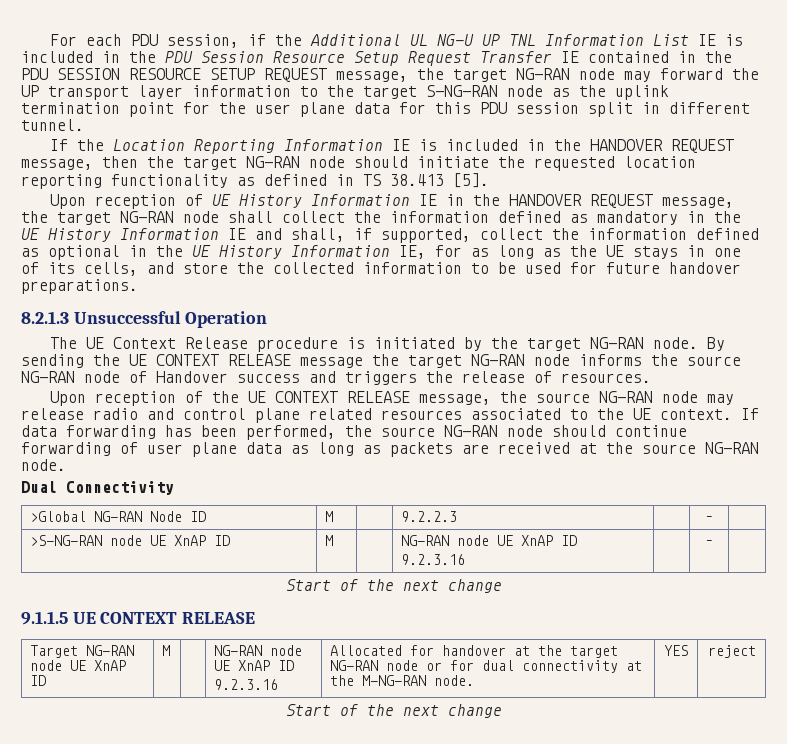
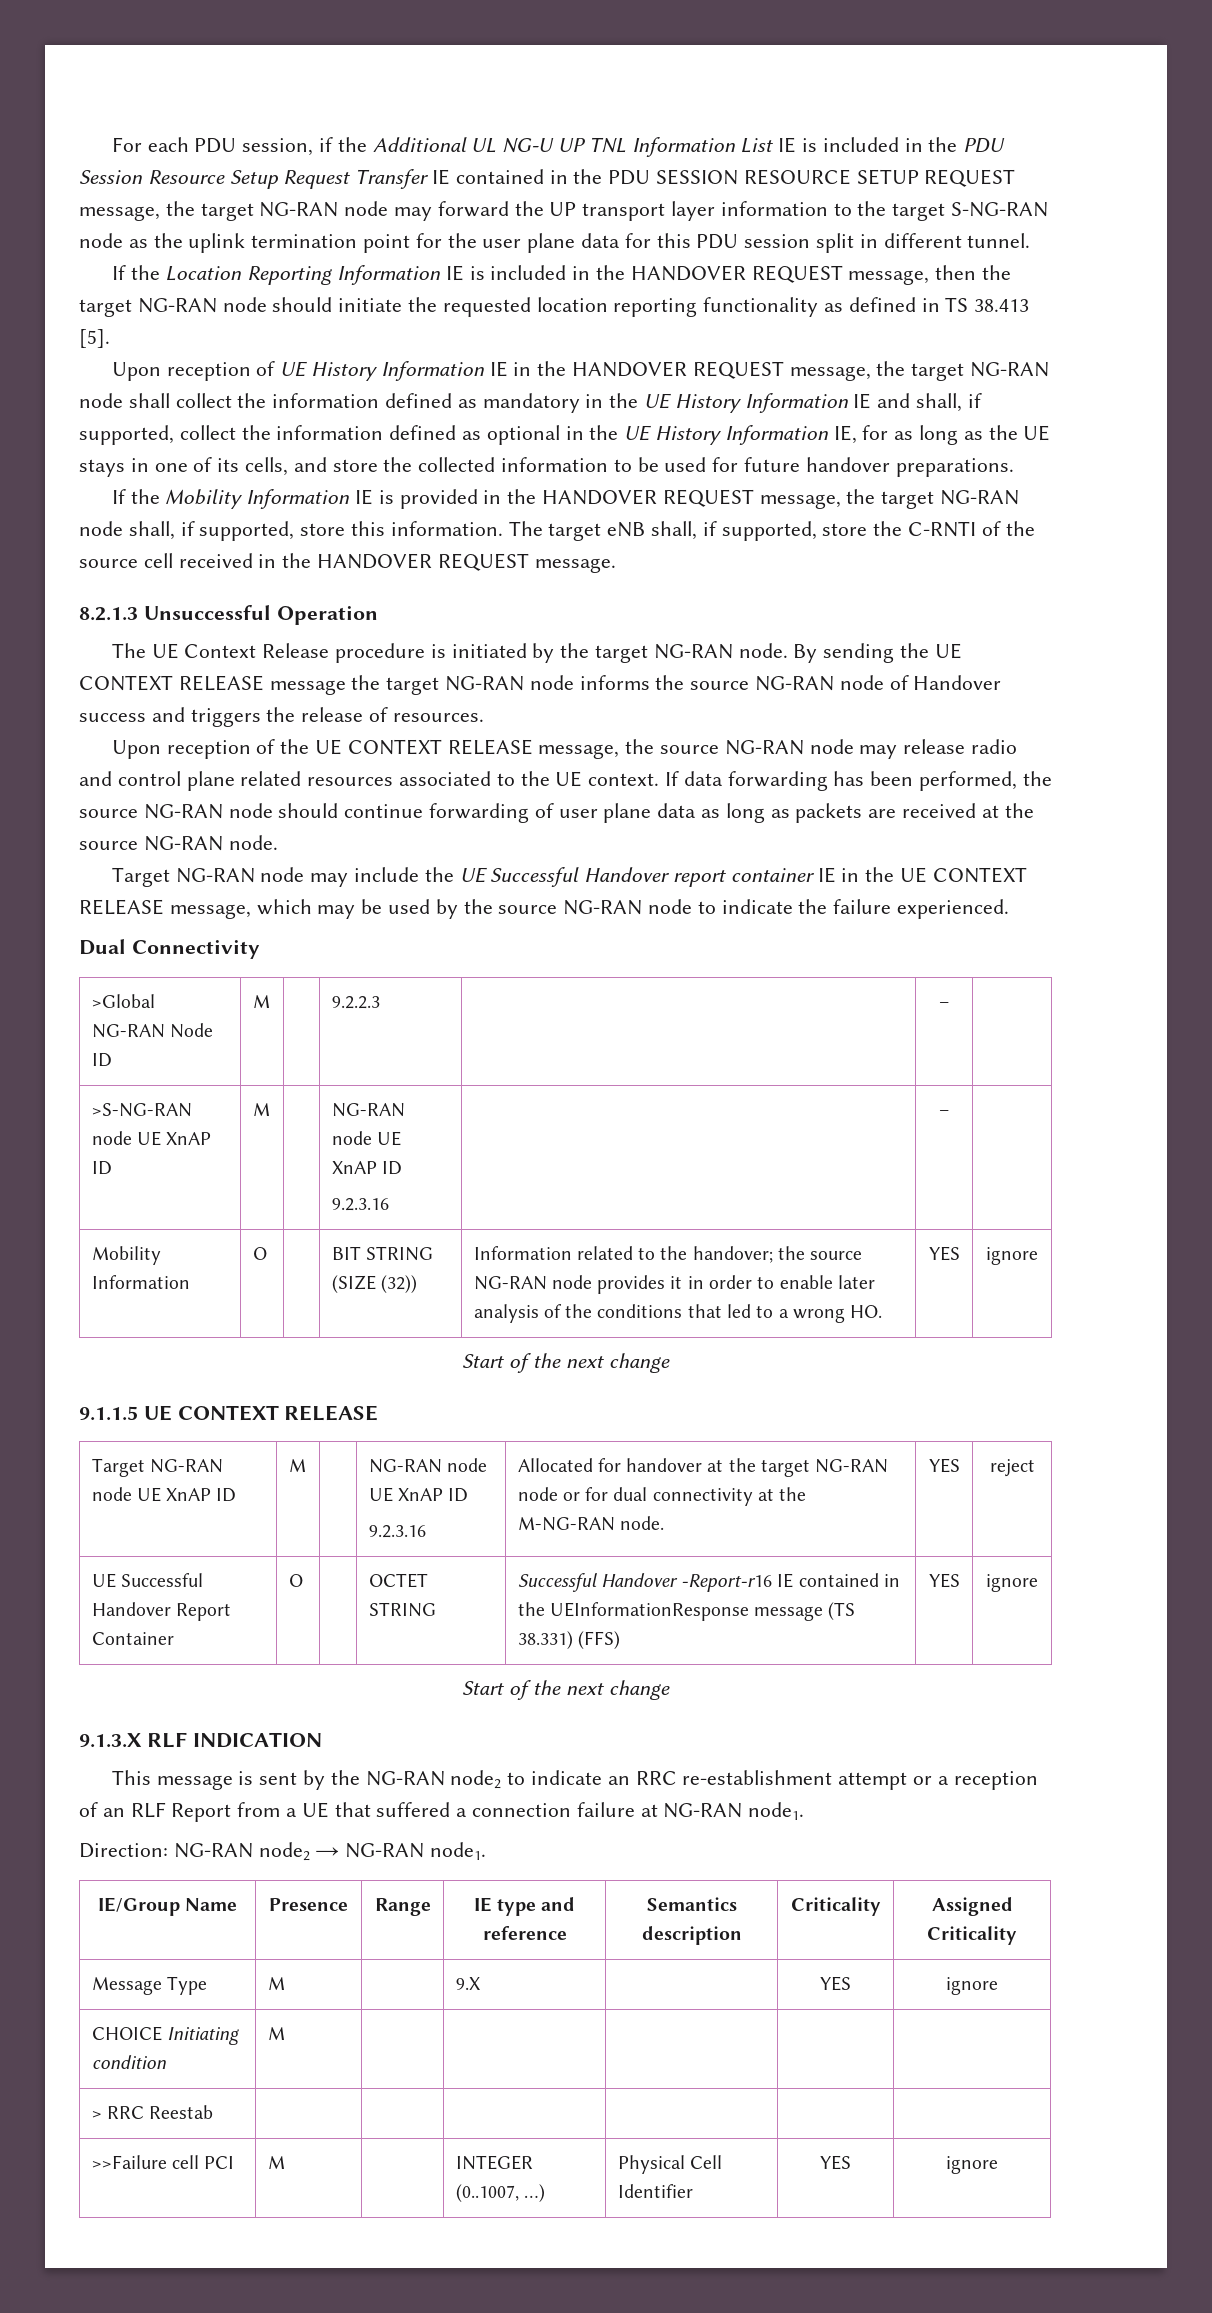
+ If the Mobility Information IE is provided in the HANDOVER REQUEST message, the target NG-RAN node shall, if supported, store this information. The target eNB shall, if supported, store the C-RNTI of the source cell received in the HANDOVER REQUEST message.
+ Target NG-RAN node may include the UE Successful Handover report container IE in the UE CONTEXT RELEASE message, which may be used by the source NG-RAN node to indicate the failure experienced.
+ Mobility Information | O | | BIT STRING (SIZE (32)) | Information related to the handover; the source NG-RAN node provides it in order to enable later analysis of the conditions that led to a wrong HO. | YES | ignore
  Target NG-RAN node UE XnAP ID | M | | NG-RAN node UE XnAP ID
  9.2.3.16 | Allocated for handover at the target NG-RAN node or for dual connectivity at the M-NG-RAN node. | YES | reject
+ UE Successful Handover Report Container | O | | OCTET STRING | Successful Handover -Report-r16 IE contained in the UEInformationResponse message (TS 38.331) (FFS) | YES | ignore
  Start of the next change
+ 9.1.3.X RLF INDICATION
+ This message is sent by the NG-RAN node2 to indicate an RRC re-establishment attempt or a reception of an RLF Report from a UE that suffered a connection failure at NG-RAN node1.
+ Direction: NG-RAN node2 → NG-RAN node1.
+ IE/Group Name | Presence | Range | IE type and reference | Semantics description | Criticality | Assigned Criticality
+ Message Type | M | | 9.X | | YES | ignore
+ CHOICE Initiating condition | M | | | | |
+ > RRC Reestab | | | | | |
+ >>Failure cell PCI | M | | INTEGER (0..1007, …) | Physical Cell Identifier | YES | ignore

